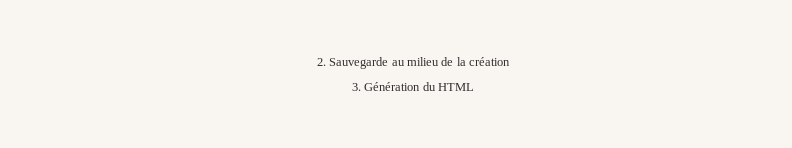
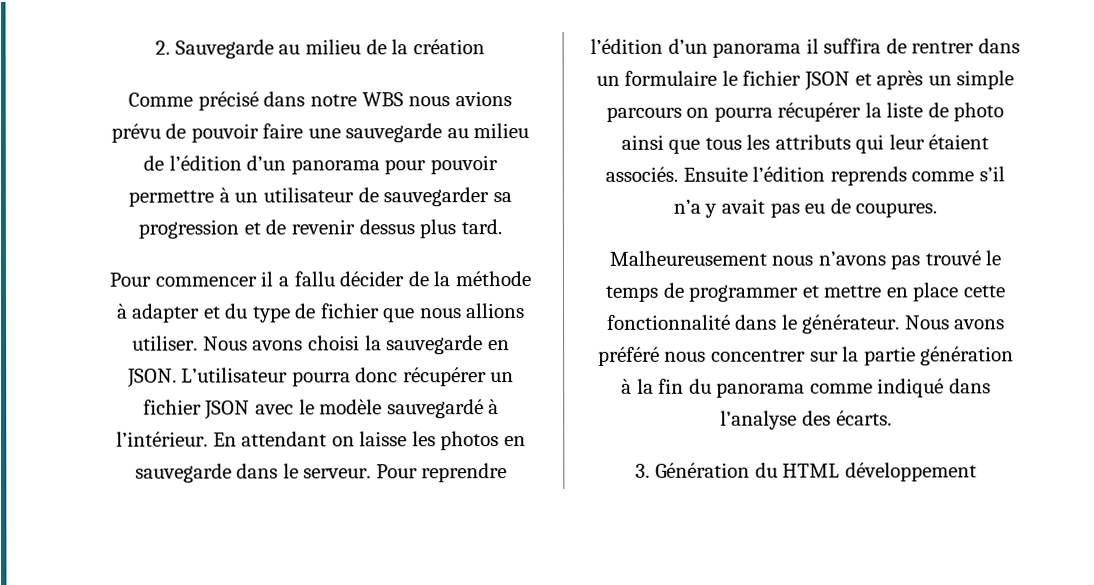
+ Comme précisé dans notre WBS nous avions prévu de pouvoir faire une sauvegarde au milieu de l’édition d’un panorama pour pouvoir permettre à un utilisateur de sauvegarder sa progression et de revenir dessus plus tard.
+ Pour commencer il a fallu décider de la méthode à adapter et du type de fichier que nous allions utiliser. Nous avons choisi la sauvegarde en JSON. L’utilisateur pourra donc récupérer un fichier JSON avec le modèle sauvegardé à l’intérieur. En attendant on laisse les photos en sauvegarde dans le serveur. Pour reprendre l’édition d’un panorama il suffira de rentrer dans un formulaire le fichier JSON et après un simple parcours on pourra récupérer la liste de photo ainsi que tous les attributs qui leur étaient associés. Ensuite l’édition reprends comme s’il n’a y avait pas eu de coupures.
+ Malheureusement nous n’avons pas trouvé le temps de programmer et mettre en place cette fonctionnalité dans le générateur. Nous avons préféré nous concentrer sur la partie génération à la fin du panorama comme indiqué dans l’analyse des écarts.
- 3. Génération du HTML
+ 3. Génération du HTML développement

